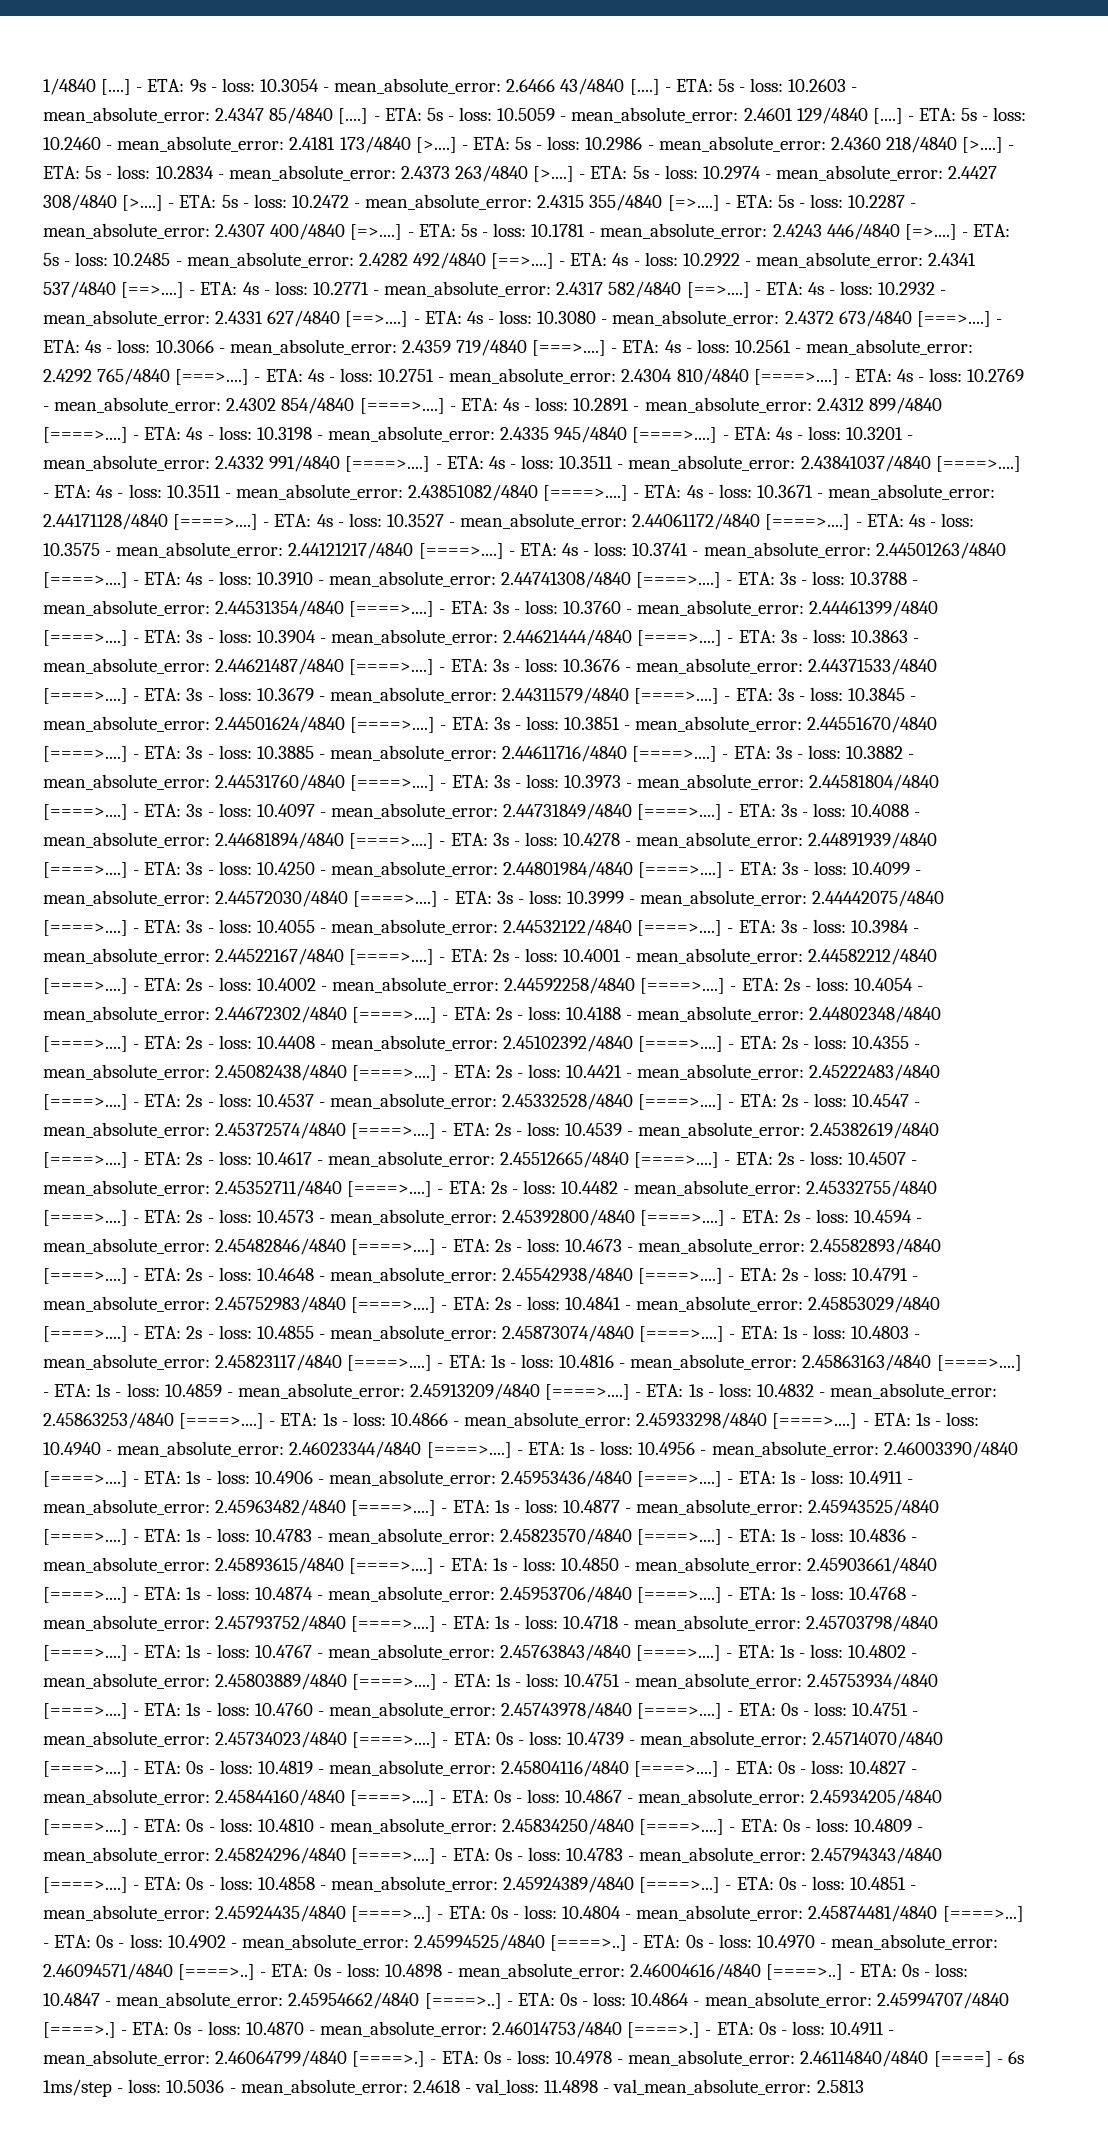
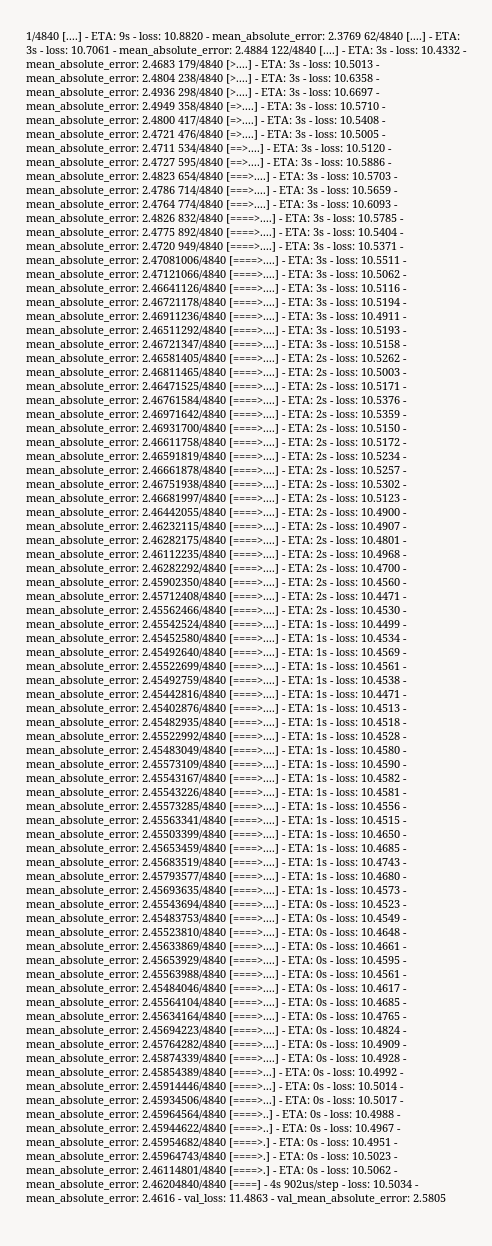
- - ETA: 9s - loss: 10.3054 - mean_absolute_error: 2.6466 43/4840 [....] - ETA: 5s - loss: 10.2603 - mean_absolute_error: 2.4347 85/4840 [....] - ETA: 5s - loss: 10.5059 - mean_absolute_error: 2.4601 129/4840 [....] - ETA: 5s - loss: 10.2460 - mean_absolute_error: 2.4181 173/4840 [>....] - ETA: 5s - loss: 10.2986 - mean_absolute_error: 2.4360 218/4840 [>....] - ETA: 5s - loss: 10.2834 - mean_absolute_error: 2.4373 263/4840 [>....] - ETA: 5s - loss: 10.2974 - mean_absolute_error: 2.4427 308/4840 [>....] - ETA: 5s - loss: 10.2472 - mean_absolute_error: 2.4315 355/4840 [=>....] - ETA: 5s - loss: 10.2287 - mean_absolute_error: 2.4307 400/4840 [=>....] - ETA: 5s - loss: 10.1781 - mean_absolute_error: 2.4243 446/4840 [=>....] - ETA: 5s - loss: 10.2485 - mean_absolute_error: 2.4282 492/4840 [==>....] - ETA: 4s - loss: 10.2922 - mean_absolute_error: 2.4341 537/4840 [==>....] - ETA: 4s - loss: 10.2771 - mean_absolute_error: 2.4317 582/4840 [==>....] - ETA: 4s - loss: 10.2932 - mean_absolute_error: 2.4331 627/4840 [==>....] - ETA: 4s - loss: 10.3080 - mean_absolute_error: 2.4372 673/4840 [===>....] - ETA: 4s - loss: 10.3066 - mean_absolute_error: 2.4359 719/4840 [===>....] - ETA: 4s - loss: 10.2561 - mean_absolute_error: 2.4292 765/4840 [===>....] - ETA: 4s - loss: 10.2751 - mean_absolute_error: 2.4304 810/4840 [====>....] - ETA: 4s - loss: 10.2769 - mean_absolute_error: 2.4302 854/4840 [====>....] - ETA: 4s - loss: 10.2891 - mean_absolute_error: 2.4312 899/4840 [====>....] - ETA: 4s - loss: 10.3198 - mean_absolute_error: 2.4335 945/4840 [====>....] - ETA: 4s - loss: 10.3201 - mean_absolute_error: 2.4332 991/4840 [====>....] - ETA: 4s - loss: 10.3511 - mean_absolute_error: 2.43841037/4840 [====>....] - ETA: 4s - loss: 10.3511 - mean_absolute_error: 2.43851082/4840 [====>....] - ETA: 4s - loss: 10.3671 - mean_absolute_error: 2.44171128/4840 [====>....] - ETA: 4s - loss: 10.3527 - mean_absolute_error: 2.44061172/4840 [====>....] - ETA: 4s - loss: 10.3575 - mean_absolute_error: 2.44121217/4840 [====>....] - ETA: 4s - loss: 10.3741 - mean_absolute_error: 2.44501263/4840 [====>....] - ETA: 4s - loss: 10.3910 - mean_absolute_error: 2.44741308/4840 [====>....] - ETA: 3s - loss: 10.3788 - mean_absolute_error: 2.44531354/4840 [====>....] - ETA: 3s - loss: 10.3760 - mean_absolute_error: 2.44461399/4840 [====>....] - ETA: 3s - loss: 10.3904 - mean_absolute_error: 2.44621444/4840 [====>....] - ETA: 3s - loss: 10.3863 - mean_absolute_error: 2.44621487/4840 [====>....] - ETA: 3s - loss: 10.3676 - mean_absolute_error: 2.44371533/4840 [====>....] - ETA: 3s - loss: 10.3679 - mean_absolute_error: 2.44311579/4840 [====>....] - ETA: 3s - loss: 10.3845 - mean_absolute_error: 2.44501624/4840 [====>....] - ETA: 3s - loss: 10.3851 - mean_absolute_error: 2.44551670/4840 [====>....] - ETA: 3s - loss: 10.3885 - mean_absolute_error: 2.44611716/4840 [====>....] - ETA: 3s - loss: 10.3882 - mean_absolute_error: 2.44531760/4840 [====>....] - ETA: 3s - loss: 10.3973 - mean_absolute_error: 2.44581804/4840 [====>....] - ETA: 3s - loss: 10.4097 - mean_absolute_error: 2.44731849/4840 [====>....] - ETA: 3s - loss: 10.4088 - mean_absolute_error: 2.44681894/4840 [====>....] - ETA: 3s - loss: 10.4278 - mean_absolute_error: 2.44891939/4840 [====>....] - ETA: 3s - loss: 10.4250 - mean_absolute_error: 2.44801984/4840 [====>....] - ETA: 3s - loss: 10.4099 - mean_absolute_error: 2.44572030/4840 [====>....] - ETA: 3s - loss: 10.3999 - mean_absolute_error: 2.44442075/4840 [====>....] - ETA: 3s - loss: 10.4055 - mean_absolute_error: 2.44532122/4840 [====>....] - ETA: 3s - loss: 10.3984 - mean_absolute_error: 2.44522167/4840 [====>....] - ETA: 2s - loss: 10.4001 - mean_absolute_error: 2.44582212/4840 [====>....] - ETA: 2s - loss: 10.4002 - mean_absolute_error: 2.44592258/4840 [====>....] - ETA: 2s - loss: 10.4054 - mean_absolute_error: 2.44672302/4840 [====>....] - ETA: 2s - loss: 10.4188 - mean_absolute_error: 2.44802348/4840 [====>....] - ETA: 2s - loss: 10.4408 - mean_absolute_error: 2.45102392/4840 [====>....] - ETA: 2s - loss: 10.4355 - mean_absolute_error: 2.45082438/4840 [====>....] - ETA: 2s - loss: 10.4421 - mean_absolute_error: 2.45222483/4840 [====>....] - ETA: 2s - loss: 10.4537 - mean_absolute_error: 2.45332528/4840 [====>....] - ETA: 2s - loss: 10.4547 - mean_absolute_error: 2.45372574/4840 [====>....] - ETA: 2s - loss: 10.4539 - mean_absolute_error: 2.45382619/4840 [====>....] - ETA: 2s - loss: 10.4617 - mean_absolute_error: 2.45512665/4840 [====>....] - ETA: 2s - loss: 10.4507 - mean_absolute_error: 2.45352711/4840 [====>....] - ETA: 2s - loss: 10.4482 - mean_absolute_error: 2.45332755/4840 [====>....] - ETA: 2s - loss: 10.4573 - mean_absolute_error: 2.45392800/4840 [====>....] - ETA: 2s - loss: 10.4594 - mean_absolute_error: 2.45482846/4840 [====>....] - ETA: 2s - loss: 10.4673 - mean_absolute_error: 2.45582893/4840 [====>....] - ETA: 2s - loss: 10.4648 - mean_absolute_error: 2.45542938/4840 [====>....] - ETA: 2s - loss: 10.4791 - mean_absolute_error: 2.45752983/4840 [====>....] - ETA: 2s - loss: 10.4841 - mean_absolute_error: 2.45853029/4840 [====>....] - ETA: 2s - loss: 10.4855 - mean_absolute_error: 2.45873074/4840 [====>....] - ETA: 1s - loss: 10.4803 - mean_absolute_error: 2.45823117/4840 [====>....] - ETA: 1s - loss: 10.4816 - mean_absolute_error: 2.45863163/4840 [====>....] - ETA: 1s - loss: 10.4859 - mean_absolute_error: 2.45913209/4840 [====>....] - ETA: 1s - loss: 10.4832 - mean_absolute_error: 2.45863253/4840 [====>....] - ETA: 1s - loss: 10.4866 - mean_absolute_error: 2.45933298/4840 [====>....] - ETA: 1s - loss: 10.4940 - mean_absolute_error: 2.46023344/4840 [====>....] - ETA: 1s - loss: 10.4956 - mean_absolute_error: 2.46003390/4840 [====>....] - ETA: 1s - loss: 10.4906 - mean_absolute_error: 2.45953436/4840 [====>....] - ETA: 1s - loss: 10.4911 - mean_absolute_error: 2.45963482/4840 [====>....] - ETA: 1s - loss: 10.4877 - mean_absolute_error: 2.45943525/4840 [====>....] - ETA: 1s - loss: 10.4783 - mean_absolute_error: 2.45823570/4840 [====>....] - ETA: 1s - loss: 10.4836 - mean_absolute_error: 2.45893615/4840 [====>....] - ETA: 1s - loss: 10.4850 - mean_absolute_error: 2.45903661/4840 [====>....] - ETA: 1s - loss: 10.4874 - mean_absolute_error: 2.45953706/4840 [====>....] - ETA: 1s - loss: 10.4768 - mean_absolute_error: 2.45793752/4840 [====>....] - ETA: 1s - loss: 10.4718 - mean_absolute_error: 2.45703798/4840 [====>....] - ETA: 1s - loss: 10.4767 - mean_absolute_error: 2.45763843/4840 [====>....] - ETA: 1s - loss: 10.4802 - mean_absolute_error: 2.45803889/4840 [====>....] - ETA: 1s - loss: 10.4751 - mean_absolute_error: 2.45753934/4840 [====>....] - ETA: 1s - loss: 10.4760 - mean_absolute_error: 2.45743978/4840 [====>....] - ETA: 0s - loss: 10.4751 - mean_absolute_error: 2.45734023/4840 [====>....] - ETA: 0s - loss: 10.4739 - mean_absolute_error: 2.45714070/4840 [====>....] - ETA: 0s - loss: 10.4819 - mean_absolute_error: 2.45804116/4840 [====>....] - ETA: 0s - loss: 10.4827 - mean_absolute_error: 2.45844160/4840 [====>....] - ETA: 0s - loss: 10.4867 - mean_absolute_error: 2.45934205/4840 [====>....] - ETA: 0s - loss: 10.4810 - mean_absolute_error: 2.45834250/4840 [====>....] - ETA: 0s - loss: 10.4809 - mean_absolute_error: 2.45824296/4840 [====>....] - ETA: 0s - loss: 10.4783 - mean_absolute_error: 2.45794343/4840 [====>....] - ETA: 0s - loss: 10.4858 - mean_absolute_error: 2.45924389/4840 [====>...] - ETA: 0s - loss: 10.4851 - mean_absolute_error: 2.45924435/4840 [====>...] - ETA: 0s - loss: 10.4804 - mean_absolute_error: 2.45874481/4840 [====>...] - ETA: 0s - loss: 10.4902 - mean_absolute_error: 2.45994525/4840 [====>..] - ETA: 0s - loss: 10.4970 - mean_absolute_error: 2.46094571/4840 [====>..] - ETA: 0s - loss: 10.4898 - mean_absolute_error: 2.46004616/4840 [====>..] - ETA: 0s - loss: 10.4847 - mean_absolute_error: 2.45954662/4840 [====>..] - ETA: 0s - loss: 10.4864 - mean_absolute_error: 2.45994707/4840 [====>.] - ETA: 0s - loss: 10.4870 - mean_absolute_error: 2.46014753/4840 [====>.] - ETA: 0s - loss: 10.4911 - mean_absolute_error: 2.46064799/4840 [====>.] - ETA: 0s - loss: 10.4978 - mean_absolute_error: 2.46114840/4840 [====] - 6s 1ms/step - loss: 10.5036 - mean_absolute_error: 2.4618 - val_loss: 11.4898 - val_mean_absolute_error: 2.5813
+ - ETA: 9s - loss: 10.8820 - mean_absolute_error: 2.3769 62/4840 [....] - ETA: 3s - loss: 10.7061 - mean_absolute_error: 2.4884 122/4840 [....] - ETA: 3s - loss: 10.4332 - mean_absolute_error: 2.4683 179/4840 [>....] - ETA: 3s - loss: 10.5013 - mean_absolute_error: 2.4804 238/4840 [>....] - ETA: 3s - loss: 10.6358 - mean_absolute_error: 2.4936 298/4840 [>....] - ETA: 3s - loss: 10.6697 - mean_absolute_error: 2.4949 358/4840 [=>....] - ETA: 3s - loss: 10.5710 - mean_absolute_error: 2.4800 417/4840 [=>....] - ETA: 3s - loss: 10.5408 - mean_absolute_error: 2.4721 476/4840 [=>....] - ETA: 3s - loss: 10.5005 - mean_absolute_error: 2.4711 534/4840 [==>....] - ETA: 3s - loss: 10.5120 - mean_absolute_error: 2.4727 595/4840 [==>....] - ETA: 3s - loss: 10.5886 - mean_absolute_error: 2.4823 654/4840 [===>....] - ETA: 3s - loss: 10.5703 - mean_absolute_error: 2.4786 714/4840 [===>....] - ETA: 3s - loss: 10.5659 - mean_absolute_error: 2.4764 774/4840 [===>....] - ETA: 3s - loss: 10.6093 - mean_absolute_error: 2.4826 832/4840 [====>....] - ETA: 3s - loss: 10.5785 - mean_absolute_error: 2.4775 892/4840 [====>....] - ETA: 3s - loss: 10.5404 - mean_absolute_error: 2.4720 949/4840 [====>....] - ETA: 3s - loss: 10.5371 - mean_absolute_error: 2.47081006/4840 [====>....] - ETA: 3s - loss: 10.5511 - mean_absolute_error: 2.47121066/4840 [====>....] - ETA: 3s - loss: 10.5062 - mean_absolute_error: 2.46641126/4840 [====>....] - ETA: 3s - loss: 10.5116 - mean_absolute_error: 2.46721178/4840 [====>....] - ETA: 3s - loss: 10.5194 - mean_absolute_error: 2.46911236/4840 [====>....] - ETA: 3s - loss: 10.4911 - mean_absolute_error: 2.46511292/4840 [====>....] - ETA: 3s - loss: 10.5193 - mean_absolute_error: 2.46721347/4840 [====>....] - ETA: 3s - loss: 10.5158 - mean_absolute_error: 2.46581405/4840 [====>....] - ETA: 2s - loss: 10.5262 - mean_absolute_error: 2.46811465/4840 [====>....] - ETA: 2s - loss: 10.5003 - mean_absolute_error: 2.46471525/4840 [====>....] - ETA: 2s - loss: 10.5171 - mean_absolute_error: 2.46761584/4840 [====>....] - ETA: 2s - loss: 10.5376 - mean_absolute_error: 2.46971642/4840 [====>....] - ETA: 2s - loss: 10.5359 - mean_absolute_error: 2.46931700/4840 [====>....] - ETA: 2s - loss: 10.5150 - mean_absolute_error: 2.46611758/4840 [====>....] - ETA: 2s - loss: 10.5172 - mean_absolute_error: 2.46591819/4840 [====>....] - ETA: 2s - loss: 10.5234 - mean_absolute_error: 2.46661878/4840 [====>....] - ETA: 2s - loss: 10.5257 - mean_absolute_error: 2.46751938/4840 [====>....] - ETA: 2s - loss: 10.5302 - mean_absolute_error: 2.46681997/4840 [====>....] - ETA: 2s - loss: 10.5123 - mean_absolute_error: 2.46442055/4840 [====>....] - ETA: 2s - loss: 10.4900 - mean_absolute_error: 2.46232115/4840 [====>....] - ETA: 2s - loss: 10.4907 - mean_absolute_error: 2.46282175/4840 [====>....] - ETA: 2s - loss: 10.4801 - mean_absolute_error: 2.46112235/4840 [====>....] - ETA: 2s - loss: 10.4968 - mean_absolute_error: 2.46282292/4840 [====>....] - ETA: 2s - loss: 10.4700 - mean_absolute_error: 2.45902350/4840 [====>....] - ETA: 2s - loss: 10.4560 - mean_absolute_error: 2.45712408/4840 [====>....] - ETA: 2s - loss: 10.4471 - mean_absolute_error: 2.45562466/4840 [====>....] - ETA: 2s - loss: 10.4530 - mean_absolute_error: 2.45542524/4840 [====>....] - ETA: 1s - loss: 10.4499 - mean_absolute_error: 2.45452580/4840 [====>....] - ETA: 1s - loss: 10.4534 - mean_absolute_error: 2.45492640/4840 [====>....] - ETA: 1s - loss: 10.4569 - mean_absolute_error: 2.45522699/4840 [====>....] - ETA: 1s - loss: 10.4561 - mean_absolute_error: 2.45492759/4840 [====>....] - ETA: 1s - loss: 10.4538 - mean_absolute_error: 2.45442816/4840 [====>....] - ETA: 1s - loss: 10.4471 - mean_absolute_error: 2.45402876/4840 [====>....] - ETA: 1s - loss: 10.4513 - mean_absolute_error: 2.45482935/4840 [====>....] - ETA: 1s - loss: 10.4518 - mean_absolute_error: 2.45522992/4840 [====>....] - ETA: 1s - loss: 10.4528 - mean_absolute_error: 2.45483049/4840 [====>....] - ETA: 1s - loss: 10.4580 - mean_absolute_error: 2.45573109/4840 [====>....] - ETA: 1s - loss: 10.4590 - mean_absolute_error: 2.45543167/4840 [====>....] - ETA: 1s - loss: 10.4582 - mean_absolute_error: 2.45543226/4840 [====>....] - ETA: 1s - loss: 10.4581 - mean_absolute_error: 2.45573285/4840 [====>....] - ETA: 1s - loss: 10.4556 - mean_absolute_error: 2.45563341/4840 [====>....] - ETA: 1s - loss: 10.4515 - mean_absolute_error: 2.45503399/4840 [====>....] - ETA: 1s - loss: 10.4650 - mean_absolute_error: 2.45653459/4840 [====>....] - ETA: 1s - loss: 10.4685 - mean_absolute_error: 2.45683519/4840 [====>....] - ETA: 1s - loss: 10.4743 - mean_absolute_error: 2.45793577/4840 [====>....] - ETA: 1s - loss: 10.4680 - mean_absolute_error: 2.45693635/4840 [====>....] - ETA: 1s - loss: 10.4573 - mean_absolute_error: 2.45543694/4840 [====>....] - ETA: 0s - loss: 10.4523 - mean_absolute_error: 2.45483753/4840 [====>....] - ETA: 0s - loss: 10.4549 - mean_absolute_error: 2.45523810/4840 [====>....] - ETA: 0s - loss: 10.4648 - mean_absolute_error: 2.45633869/4840 [====>....] - ETA: 0s - loss: 10.4661 - mean_absolute_error: 2.45653929/4840 [====>....] - ETA: 0s - loss: 10.4595 - mean_absolute_error: 2.45563988/4840 [====>....] - ETA: 0s - loss: 10.4561 - mean_absolute_error: 2.45484046/4840 [====>....] - ETA: 0s - loss: 10.4617 - mean_absolute_error: 2.45564104/4840 [====>....] - ETA: 0s - loss: 10.4685 - mean_absolute_error: 2.45634164/4840 [====>....] - ETA: 0s - loss: 10.4765 - mean_absolute_error: 2.45694223/4840 [====>....] - ETA: 0s - loss: 10.4824 - mean_absolute_error: 2.45764282/4840 [====>....] - ETA: 0s - loss: 10.4909 - mean_absolute_error: 2.45874339/4840 [====>....] - ETA: 0s - loss: 10.4928 - mean_absolute_error: 2.45854389/4840 [====>...] - ETA: 0s - loss: 10.4992 - mean_absolute_error: 2.45914446/4840 [====>...] - ETA: 0s - loss: 10.5014 - mean_absolute_error: 2.45934506/4840 [====>...] - ETA: 0s - loss: 10.5017 - mean_absolute_error: 2.45964564/4840 [====>..] - ETA: 0s - loss: 10.4988 - mean_absolute_error: 2.45944622/4840 [====>..] - ETA: 0s - loss: 10.4967 - mean_absolute_error: 2.45954682/4840 [====>.] - ETA: 0s - loss: 10.4951 - mean_absolute_error: 2.45964743/4840 [====>.] - ETA: 0s - loss: 10.5023 - mean_absolute_error: 2.46114801/4840 [====>.] - ETA: 0s - loss: 10.5062 - mean_absolute_error: 2.46204840/4840 [====] - 4s 902us/step - loss: 10.5034 - mean_absolute_error: 2.4616 - val_loss: 11.4863 - val_mean_absolute_error: 2.5805

